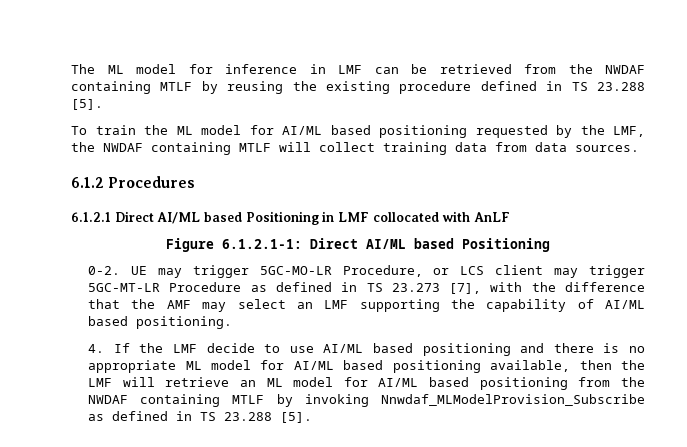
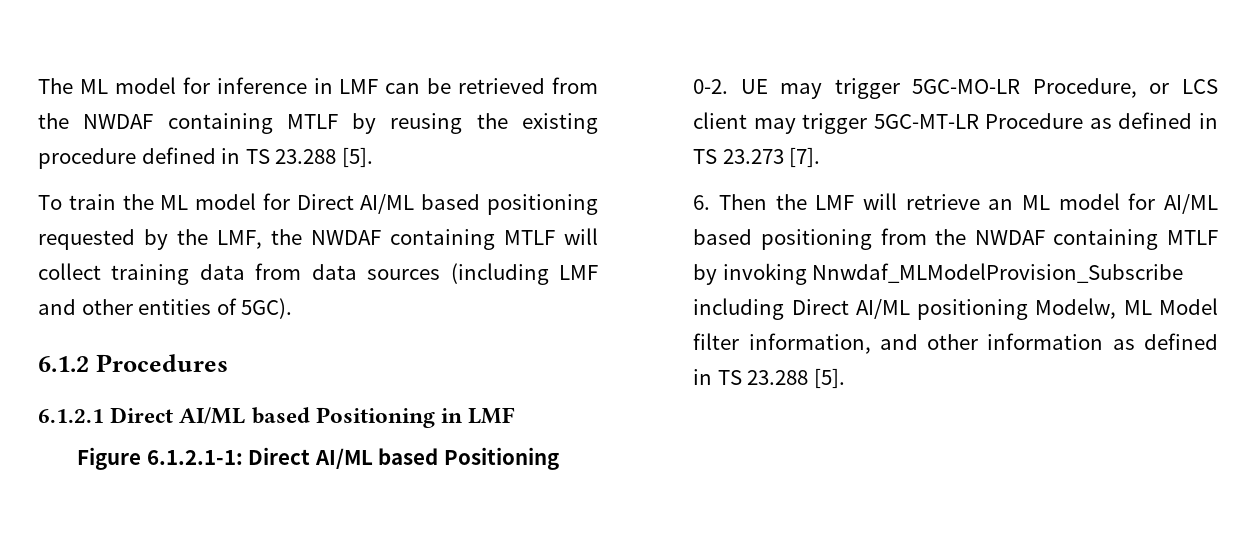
- To train the ML model for AI/ML based positioning requested by the LMF, the NWDAF containing MTLF will collect training data from data sources.
+ To train the ML model for Direct AI/ML based positioning requested by the LMF, the NWDAF containing MTLF will collect training data from data sources (including LMF and other entities of 5GC).
- 6.1.2.1 Direct AI/ML based Positioning in LMF collocated with AnLF
+ 6.1.2.1 Direct AI/ML based Positioning in LMF
- UE may trigger 5GC-MO-LR Procedure, or LCS client may trigger 5GC-MT-LR Procedure as defined in TS 23.273 [7], with the difference that the AMF may select an LMF supporting the capability of AI/ML based positioning.
- 4. If the LMF decide to use AI/ML based positioning and there is no appropriate ML model for AI/ML based positioning available, then the LMF will retrieve an ML model for AI/ML based positioning from the NWDAF containing MTLF by invoking Nnwdaf_MLModelProvision_Subscribe as defined in TS 23.288 [5].
+ UE may trigger 5GC-MO-LR Procedure, or LCS client may trigger 5GC-MT-LR Procedure as defined in TS 23.273 [7].
+ 6. Then the LMF will retrieve an ML model for AI/ML based positioning from the NWDAF containing MTLF by invoking Nnwdaf_MLModelProvision_Subscribe including Direct AI/ML positioning Modelw, ML Model filter information, and other information as defined in TS 23.288 [5].

